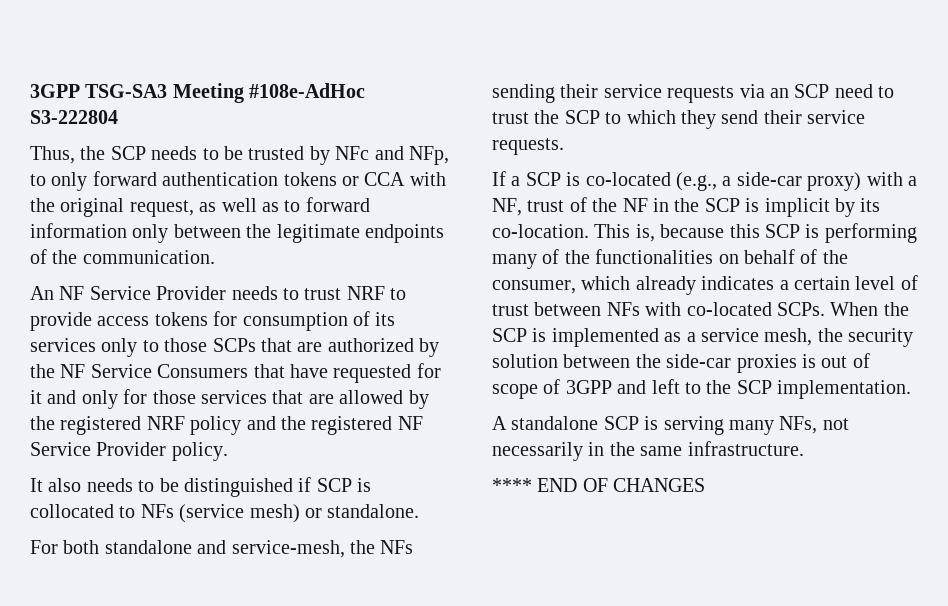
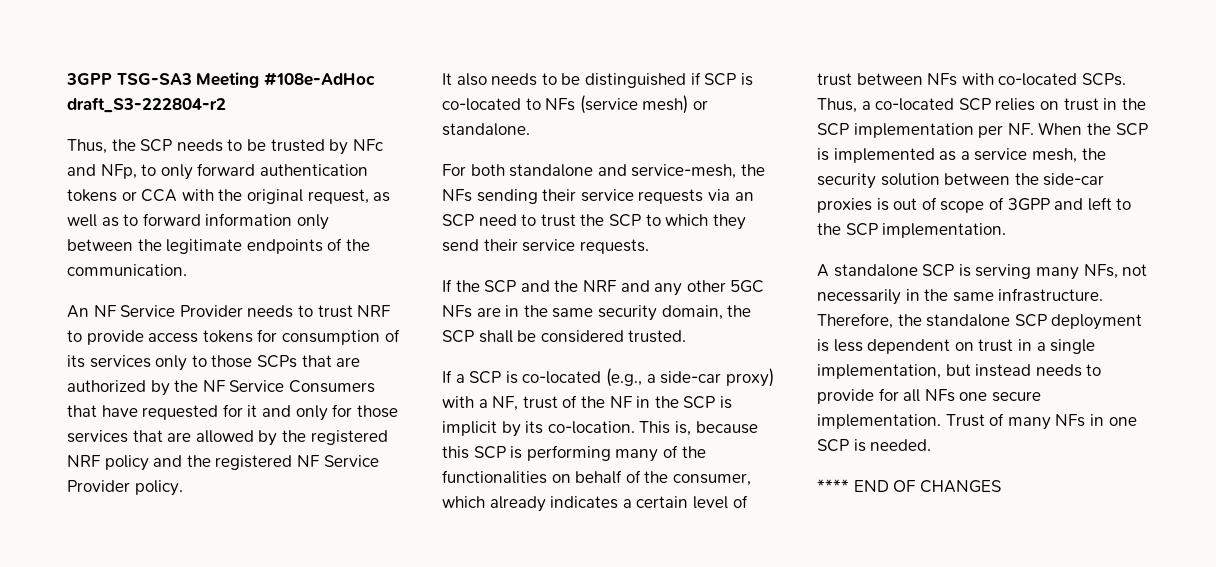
- 3GPP TSG-SA3 Meeting #108e-AdHoc S3-222804
+ 3GPP TSG-SA3 Meeting #108e-AdHoc draft_S3-222804-r2
- It also needs to be distinguished if SCP is collocated to NFs (service mesh) or standalone.
+ It also needs to be distinguished if SCP is co-located to NFs (service mesh) or standalone.
+ If the SCP and the NRF and any other 5GC NFs are in the same security domain, the SCP shall be considered trusted.
- When the SCP is implemented as a service mesh, the security solution between the side-car proxies is out of scope of 3GPP and left to the SCP implementation.
+ Thus, a co-located SCP relies on trust in the SCP implementation per NF. When the SCP is implemented as a service mesh, the security solution between the side-car proxies is out of scope of 3GPP and left to the SCP implementation.
+ Therefore, the standalone SCP deployment is less dependent on trust in a single implementation, but instead needs to provide for all NFs one secure implementation. Trust of many NFs in one SCP is needed.

